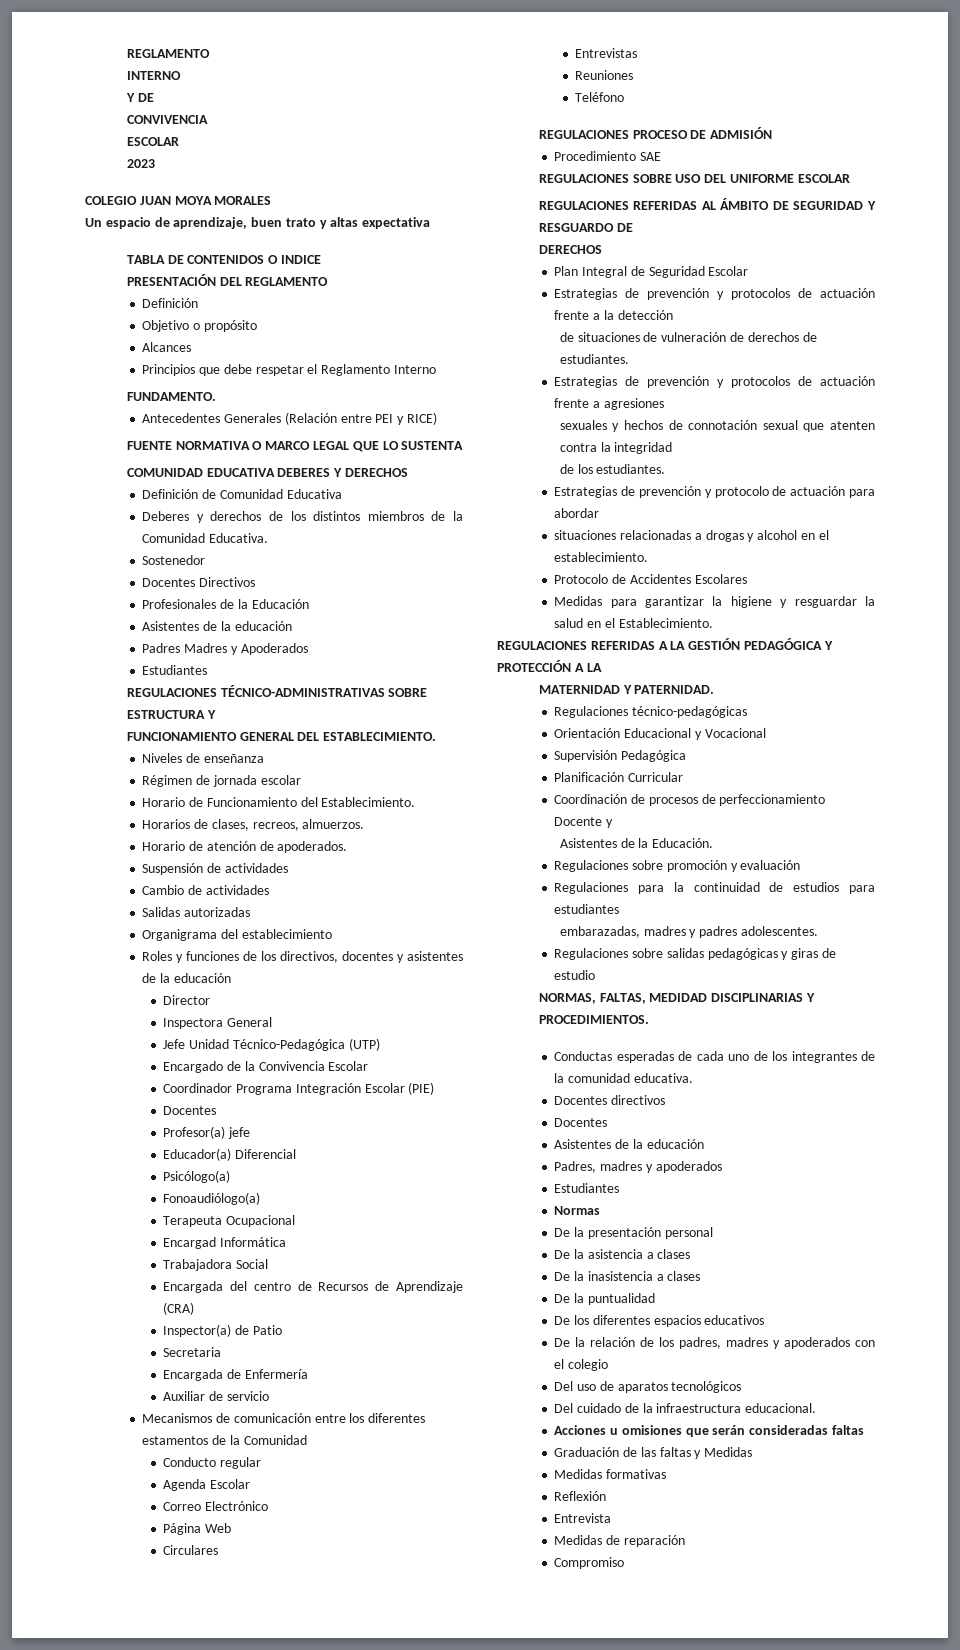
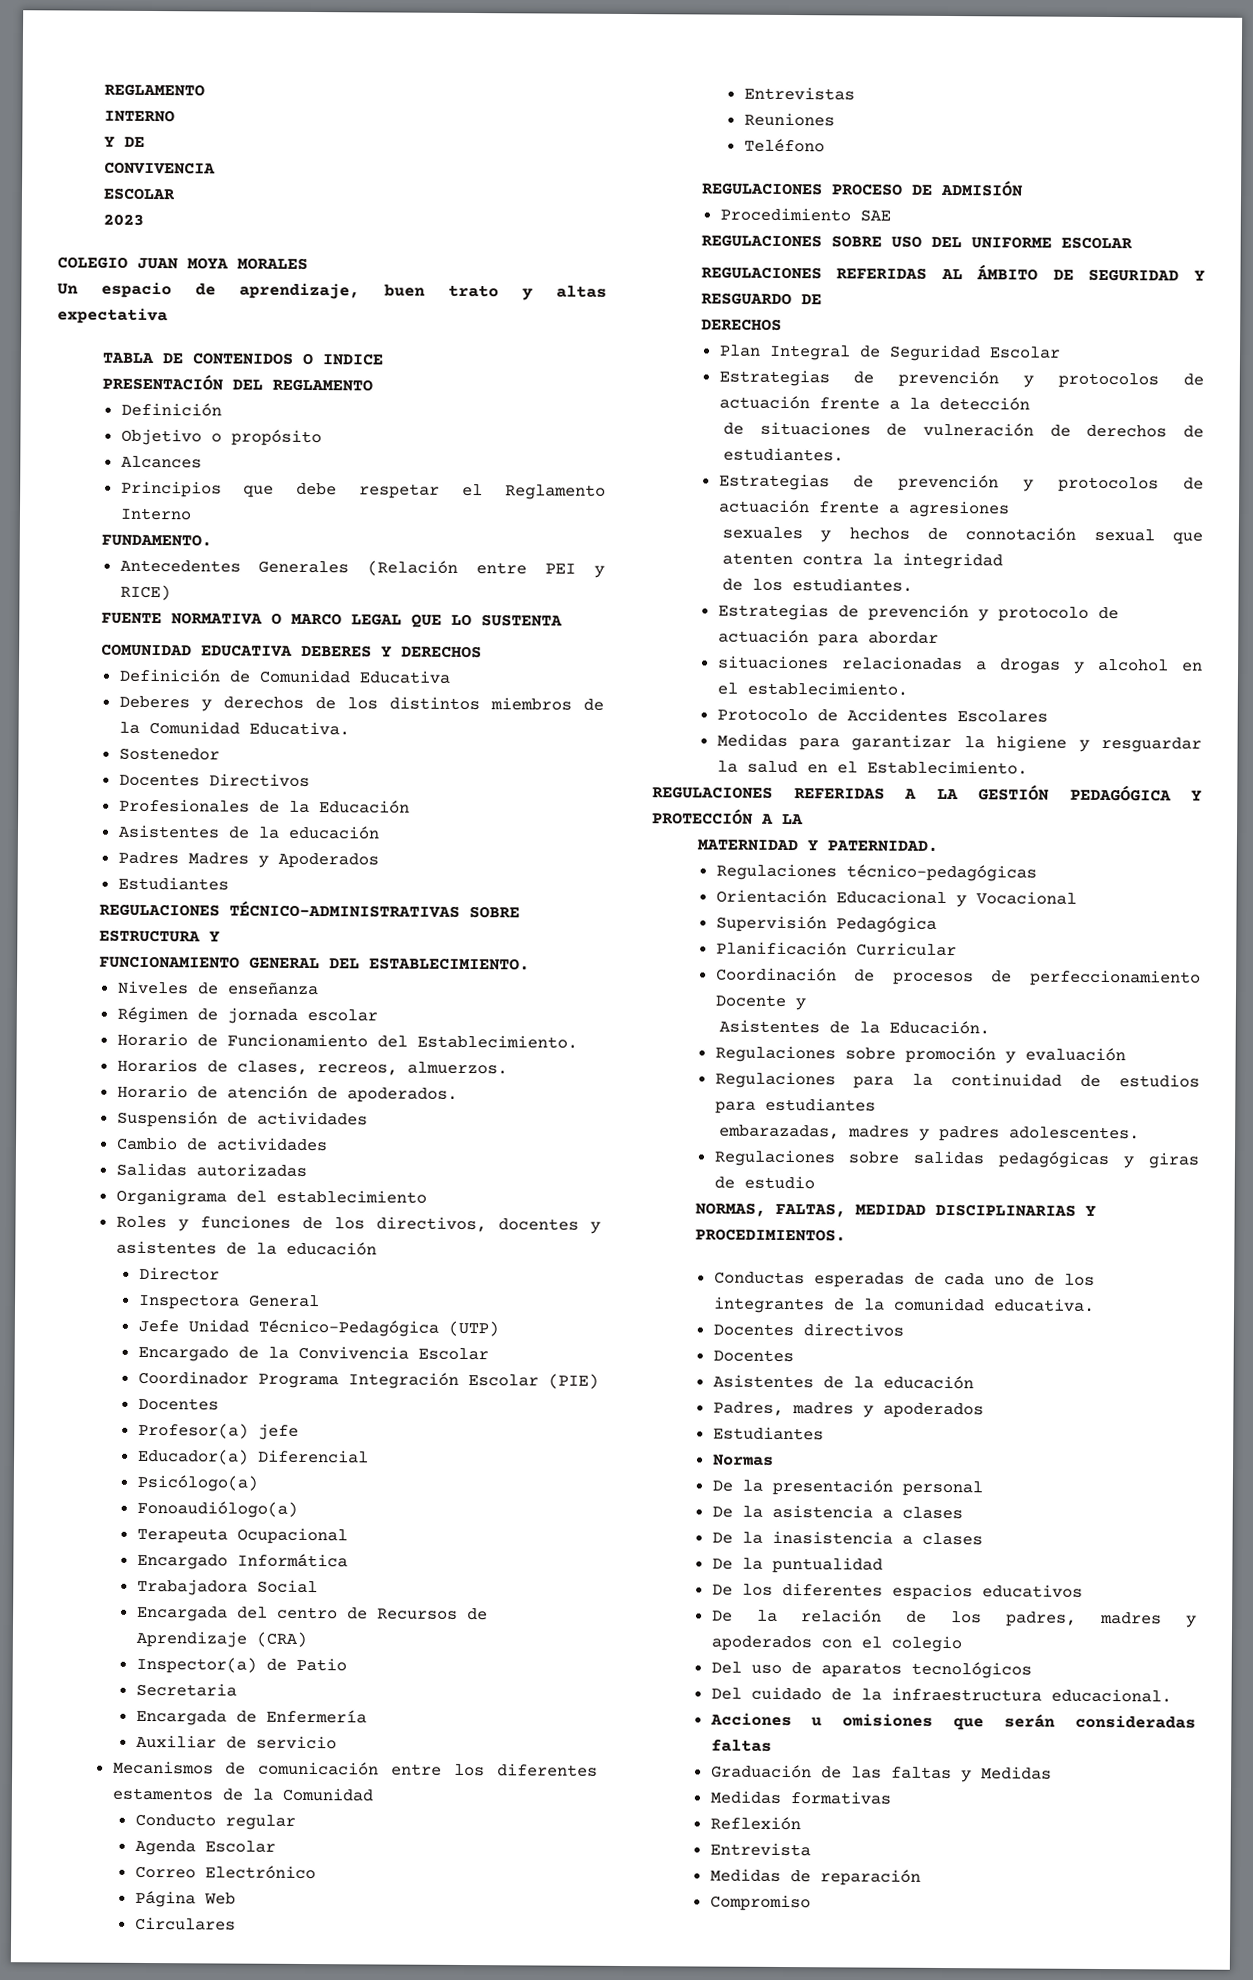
- Encargad Informática
+ Encargado Informática

